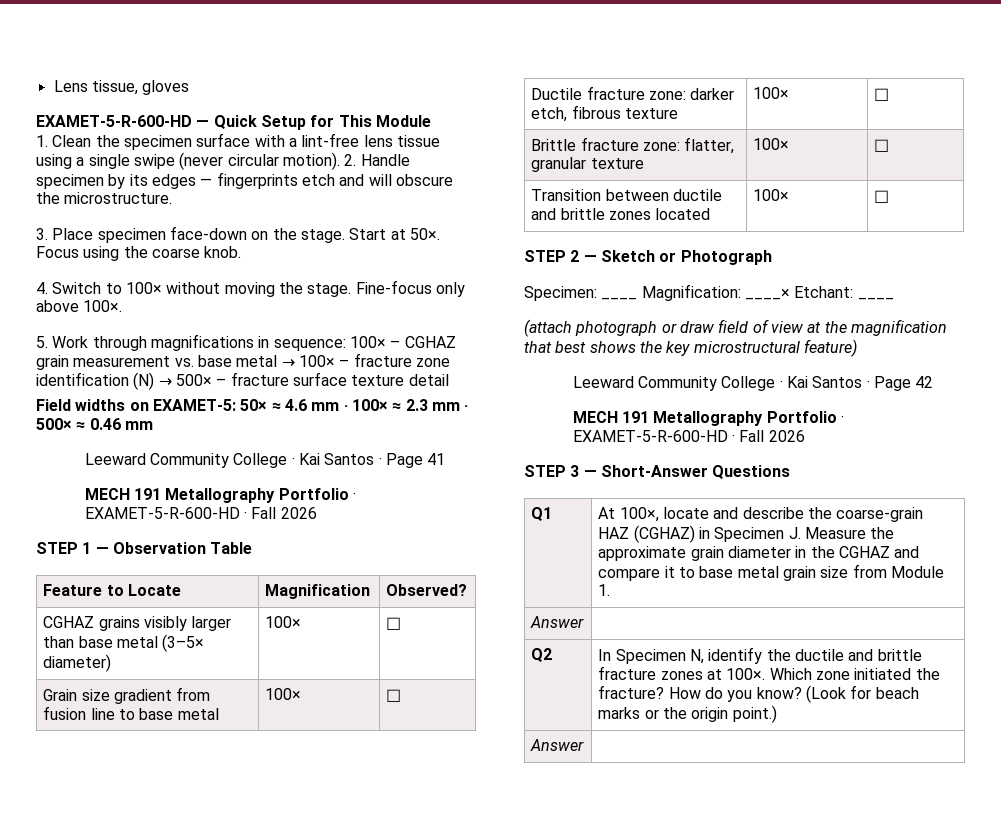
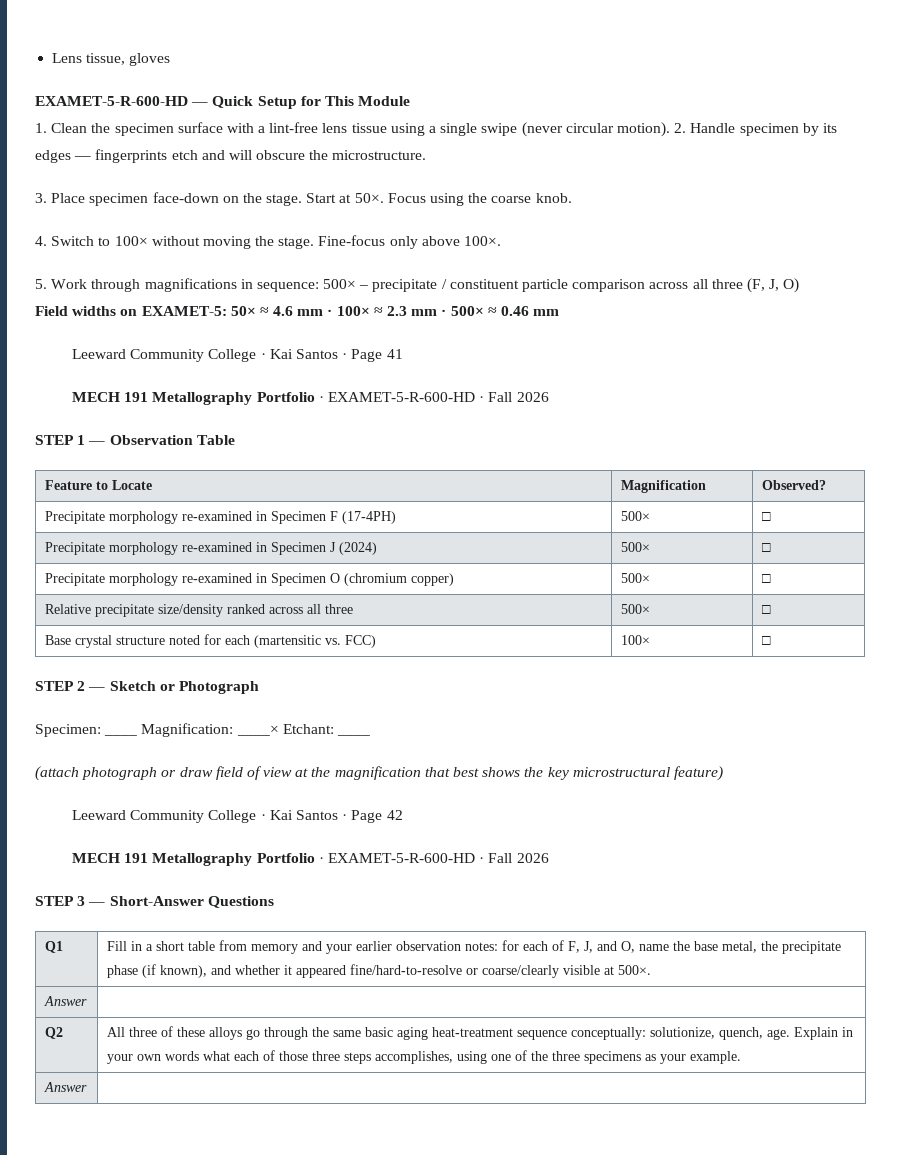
- 5. Work through magnifications in sequence: 100× – CGHAZ grain measurement vs. base metal → 100× – fracture zone identification (N) → 500× – fracture surface texture detail
+ 5. Work through magnifications in sequence: 500× – precipitate / constituent particle comparison across all three (F, J, O)
- CGHAZ grains visibly larger than base metal (3–5× diameter) | 100× | □
- Grain size gradient from fusion line to base metal | 100× | □
- Ductile fracture zone: darker etch, fibrous texture | 100× | □
- Brittle fracture zone: flatter, granular texture | 100× | □
- Transition between ductile and brittle zones located | 100× | □
+ Precipitate morphology re-examined in Specimen F (17-4PH) | 500× | □
+ Precipitate morphology re-examined in Specimen J (2024) | 500× | □
+ Precipitate morphology re-examined in Specimen O (chromium copper) | 500× | □
+ Relative precipitate size/density ranked across all three | 500× | □
+ Base crystal structure noted for each (martensitic vs. FCC) | 100× | □
- Q1 | At 100×, locate and describe the coarse-grain HAZ (CGHAZ) in Specimen J. Measure the approximate grain diameter in the CGHAZ and compare it to base metal grain size from Module 1.
+ Q1 | Fill in a short table from memory and your earlier observation notes: for each of F, J, and O, name the base metal, the precipitate phase (if known), and whether it appeared fine/hard-to-resolve or coarse/clearly visible at 500×.
  Answer |
- Q2 | In Specimen N, identify the ductile and brittle fracture zones at 100×. Which zone initiated the fracture? How do you know? (Look for beach marks or the origin point.)
+ Q2 | All three of these alloys go through the same basic aging heat-treatment sequence conceptually: solutionize, quench, age. Explain in your own words what each of those three steps accomplishes, using one of the three specimens as your example.

